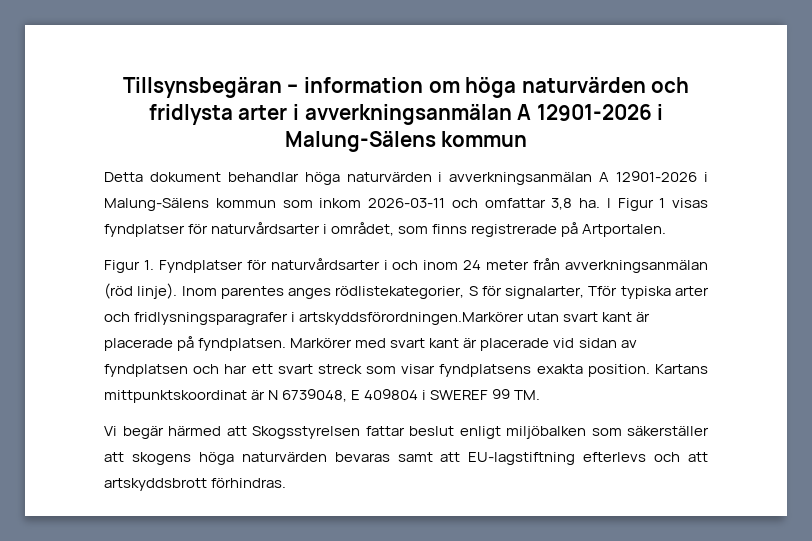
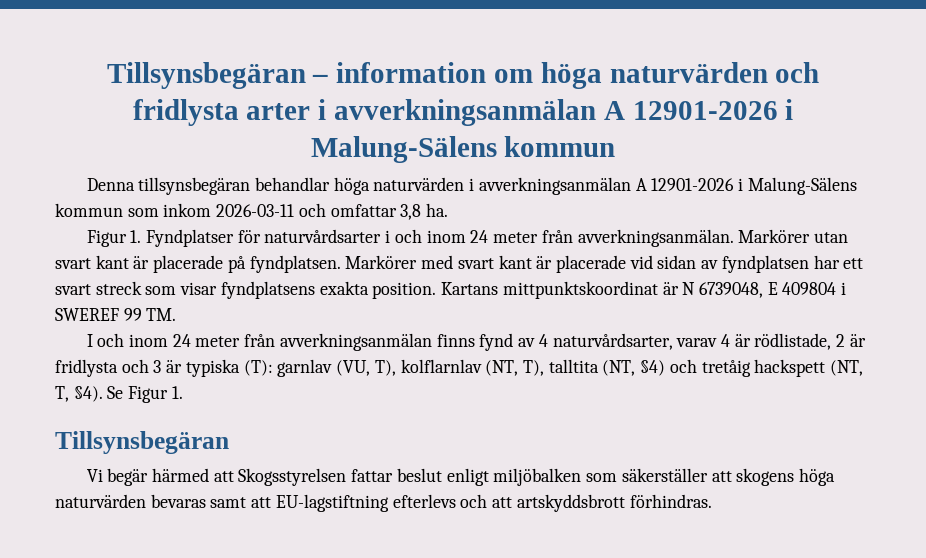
- Detta dokument behandlar höga naturvärden i avverkningsanmälan A 12901-2026 i Malung-Sälens kommun som inkom 2026-03-11 och omfattar 3,8 ha. I Figur 1 visas fyndplatser för naturvårdsarter i området, som finns registrerade på Artportalen.
+ Denna tillsynsbegäran behandlar höga naturvärden i avverkningsanmälan A 12901-2026 i Malung-Sälens kommun som inkom 2026-03-11 och omfattar 3,8 ha.
- Figur 1. Fyndplatser för naturvårdsarter i och inom 24 meter från avverkningsanmälan (röd linje). Inom parentes anges rödlistekategorier, S för signalarter, Tför typiska arter och fridlysningsparagrafer i artskyddsförordningen.Markörer utan svart kant är placerade på fyndplatsen.
+ Figur 1. Fyndplatser för naturvårdsarter i och inom 24 meter från avverkningsanmälan. Markörer utan svart kant är placerade på fyndplatsen.
- Markörer med svart kant är placerade vid sidan av fyndplatsen och har ett svart streck som visar fyndplatsens exakta position.
+ Markörer med svart kant är placerade vid sidan av fyndplatsen har ett svart streck som visar fyndplatsens exakta position.
+ I och inom 24 meter från avverkningsanmälan finns fynd av 4 naturvårdsarter, varav 4 är rödlistade, 2 är fridlysta och 3 är typiska (T): garnlav (VU, T), kolflarnlav (NT, T), talltita (NT, §4) och tretåig hackspett (NT, T, §4). Se Figur 1.
+ Tillsynsbegäran

